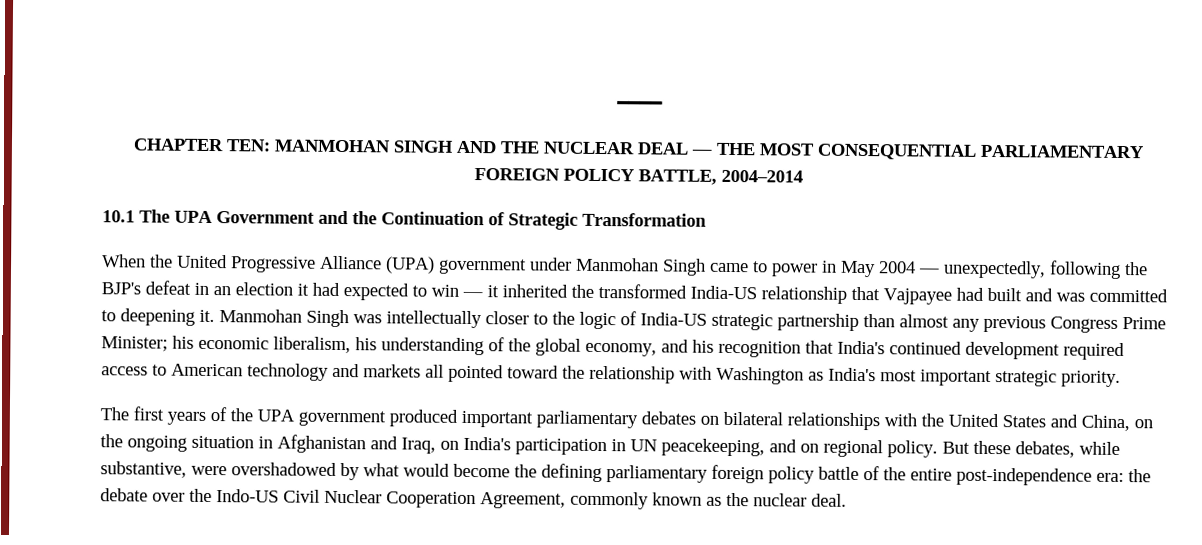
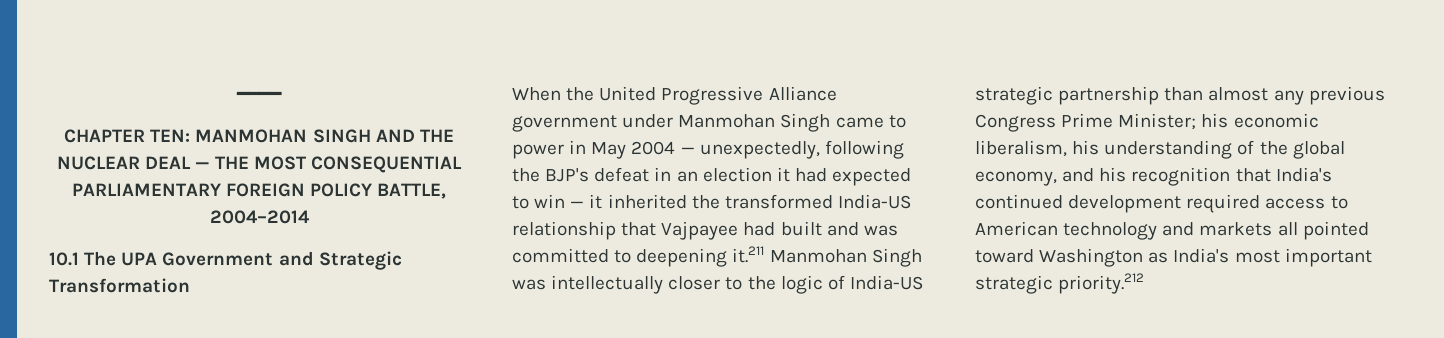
- 10.1 The UPA Government and the Continuation of Strategic Transformation
+ 10.1 The UPA Government and Strategic Transformation
- When the United Progressive Alliance (UPA) government under Manmohan Singh came to power in May 2004 — unexpectedly, following the BJP's defeat in an election it had expected to win — it inherited the transformed India-US relationship that Vajpayee had built and was committed to deepening it. Manmohan Singh was intellectually closer to the logic of India-US strategic partnership than almost any previous Congress Prime Minister;
+ When the United Progressive Alliance government under Manmohan Singh came to power in May 2004 — unexpectedly, following the BJP's defeat in an election it had expected to win — it inherited the transformed India-US relationship that Vajpayee had built and was committed to deepening it.211 Manmohan Singh was intellectually closer to the logic of India-US strategic partnership than almost any previous Congress Prime Minister;
- his economic liberalism, his understanding of the global economy, and his recognition that India's continued development required access to American technology and markets all pointed toward the relationship with Washington as India's most important strategic priority.
- The first years of the UPA government produced important parliamentary debates on bilateral relationships with the United States and China, on the ongoing situation in Afghanistan and Iraq, on India's participation in UN peacekeeping, and on regional policy. But these debates, while substantive, were overshadowed by what would become the defining parliamentary foreign policy battle of the entire post-independence era: the debate over the Indo-US Civil Nuclear Cooperation Agreement, commonly known as the nuclear deal.
+ his economic liberalism, his understanding of the global economy, and his recognition that India's continued development required access to American technology and markets all pointed toward Washington as India's most important strategic priority.212

